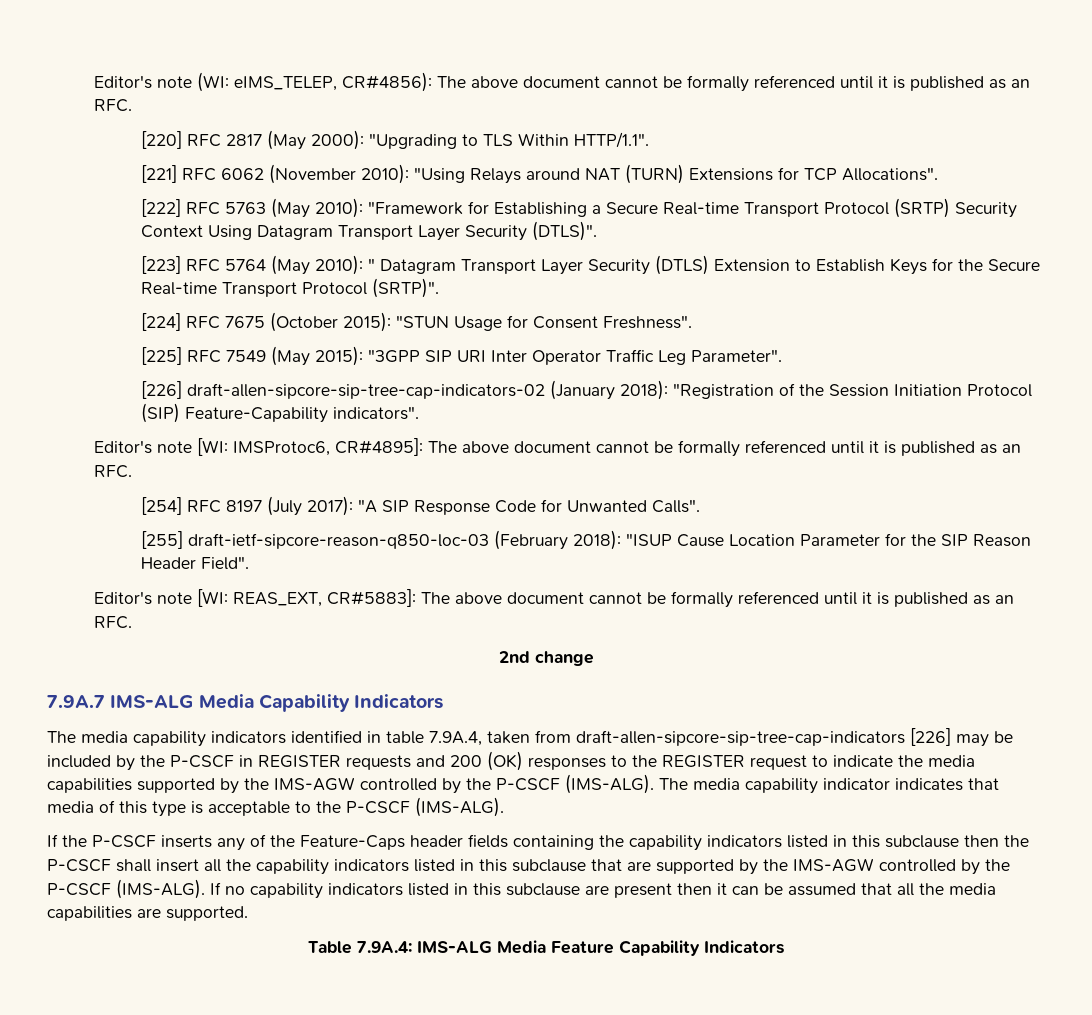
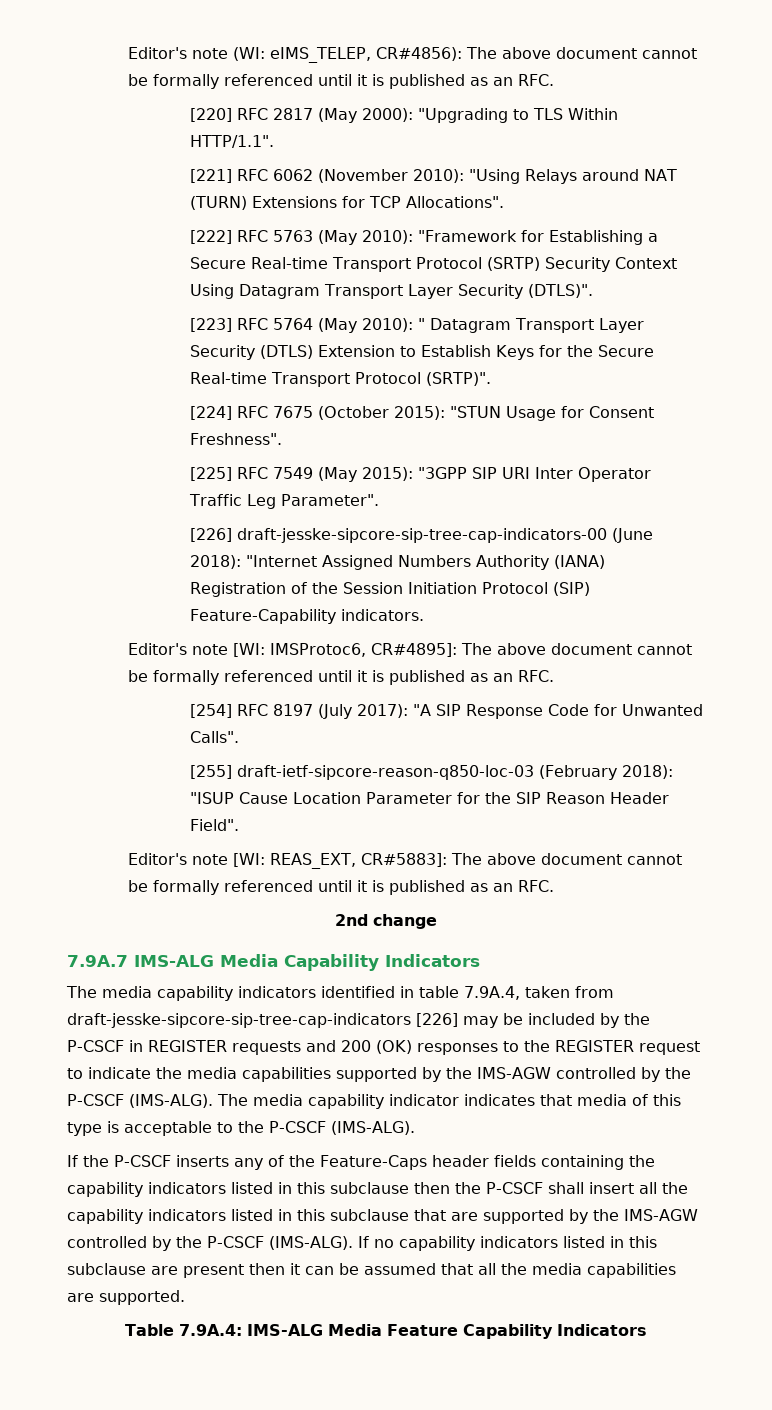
- [226] draft-allen-sipcore-sip-tree-cap-indicators-02 (January 2018): "Registration of the Session Initiation Protocol (SIP) Feature-Capability indicators".
+ [226] draft-jesske-sipcore-sip-tree-cap-indicators-00 (June 2018): "Internet Assigned Numbers Authority (IANA) Registration of the Session Initiation Protocol (SIP) Feature-Capability indicators.
- The media capability indicators identified in table 7.9A.4, taken from draft-allen-sipcore-sip-tree-cap-indicators [226] may be included by the P-CSCF in REGISTER requests and 200 (OK) responses to the REGISTER request to indicate the media capabilities supported by the IMS-AGW controlled by the P-CSCF (IMS-ALG).
+ The media capability indicators identified in table 7.9A.4, taken from draft-jesske-sipcore-sip-tree-cap-indicators [226] may be included by the P-CSCF in REGISTER requests and 200 (OK) responses to the REGISTER request to indicate the media capabilities supported by the IMS-AGW controlled by the P-CSCF (IMS-ALG).

